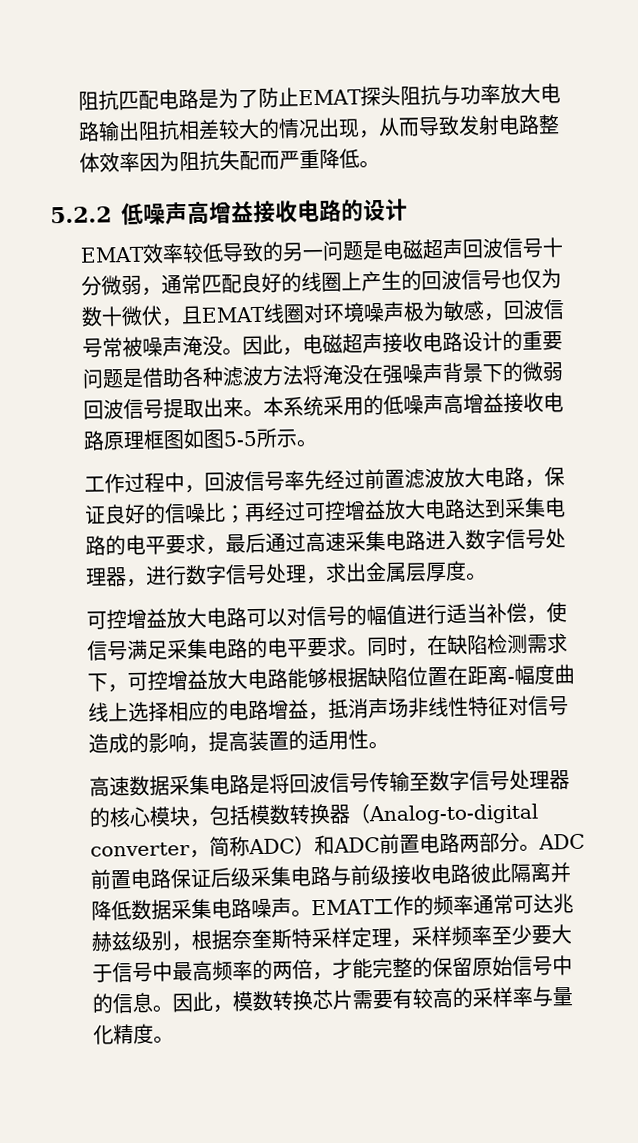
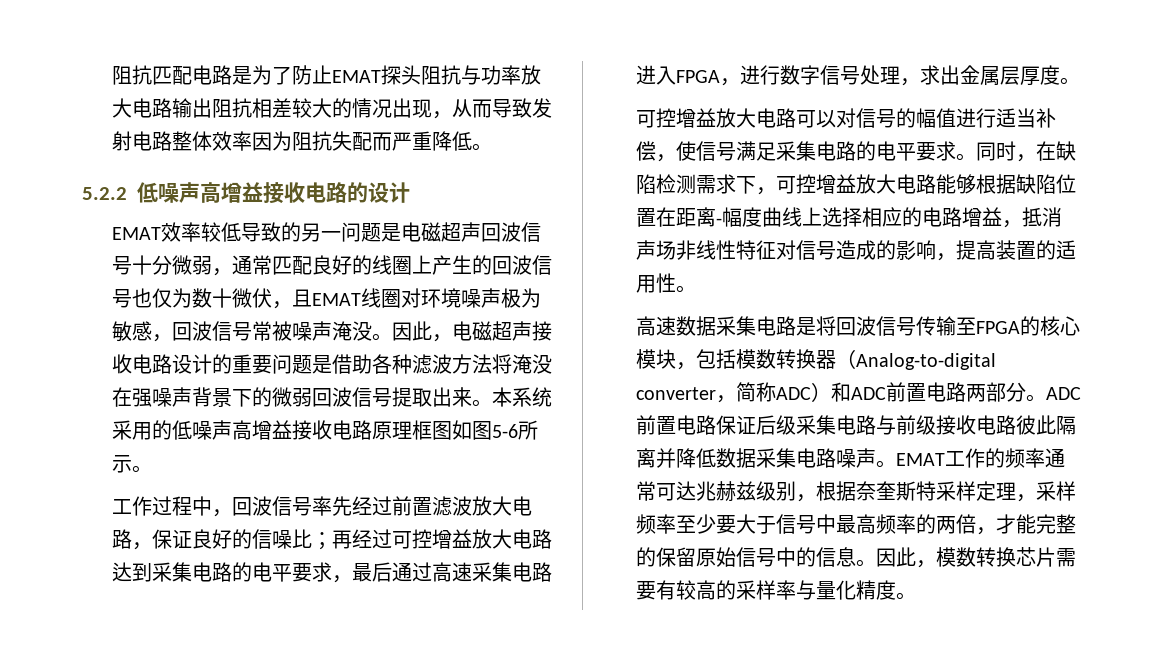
- 本系统采用的低噪声高增益接收电路原理框图如图5-5所示。
+ 本系统采用的低噪声高增益接收电路原理框图如图5-6所示。
- 工作过程中，回波信号率先经过前置滤波放大电路，保证良好的信噪比；再经过可控增益放大电路达到采集电路的电平要求，最后通过高速采集电路进入数字信号处理器，进行数字信号处理，求出金属层厚度。
+ 工作过程中，回波信号率先经过前置滤波放大电路，保证良好的信噪比；再经过可控增益放大电路达到采集电路的电平要求，最后通过高速采集电路进入FPGA，进行数字信号处理，求出金属层厚度。
- 高速数据采集电路是将回波信号传输至数字信号处理器的核心模块，包括模数转换器（Analog-to-digital converter，简称ADC）和ADC前置电路两部分。
+ 高速数据采集电路是将回波信号传输至FPGA的核心模块，包括模数转换器（Analog-to-digital converter，简称ADC）和ADC前置电路两部分。

